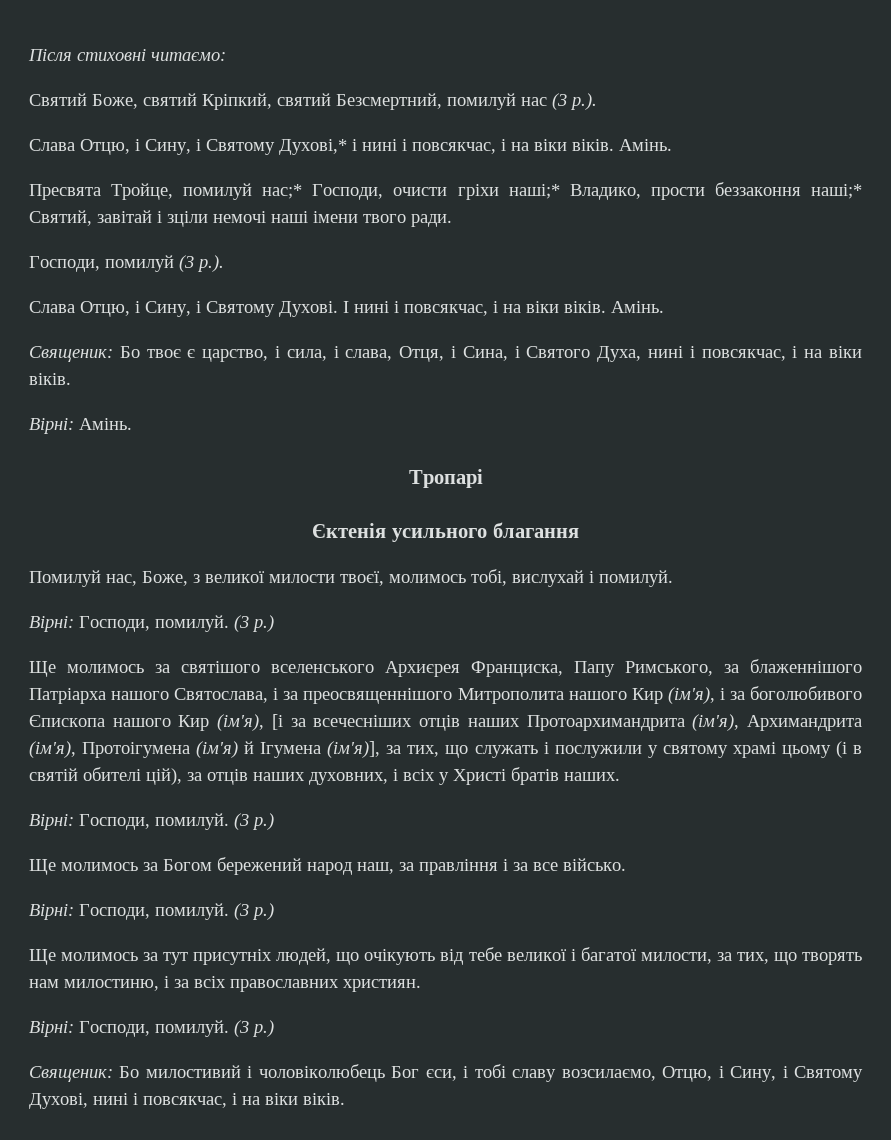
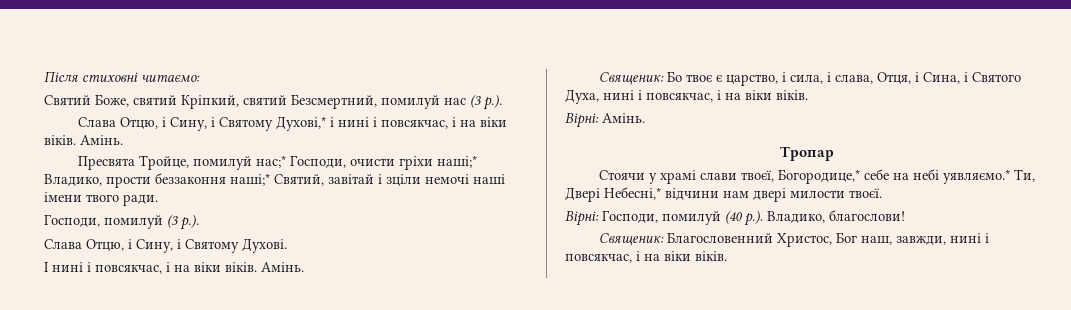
- Слава Отцю, і Сину, і Святому Духові. І нині і повсякчас, і на віки віків.
+ Слава Отцю, і Сину, і Святому Духові.
+ І нині і повсякчас, і на віки віків.
- Тропарі
- Єктенія усильного благання
- Помилуй нас, Боже, з великої милости твоєї, молимось тобі, вислухай і помилуй.
- Вірні: Господи, помилуй. (3 р.)
- Ще молимось за святішого вселенського Архиєрея Франциска, Папу Римського, за блаженнішого Патріарха нашого Святослава, і за преосвященнішого Митрополита нашого Кир (ім'я), і за боголюбивого Єпископа нашого Кир (ім'я), [і за всечесніших отців наших Протоархимандрита (ім'я), Архимандрита (ім'я), Протоігумена (ім'я) й Ігумена (ім'я)], за тих, що служать і послужили у святому храмі цьому (і в святій обителі цій), за отців наших духовних, і всіх у Христі братів наших.
- Вірні: Господи, помилуй. (3 р.)
- Ще молимось за Богом бережений народ наш, за правління і за все військо.
- Вірні: Господи, помилуй. (3 р.)
- Ще молимось за тут присутніх людей, що очікують від тебе великої і багатої милости, за тих, що творять нам милостиню, і за всіх православних християн.
- Вірні: Господи, помилуй. (3 р.)
- Священик: Бо милостивий і чоловіколюбець Бог єси, і тобі славу возсилаємо, Отцю, і Сину, і Святому Духові, нині і повсякчас, і на віки віків.
+ Тропар
+ Стоячи у храмі слави твоєї, Богородице,* себе на небі уявляємо.* Ти, Двері Небесні,* відчини нам двері милости твоєї.
+ Вірні: Господи, помилуй (40 р.). Владико, благослови!
+ Священик: Благословенний Христос, Бог наш, завжди, нині і повсякчас, і на віки віків.

